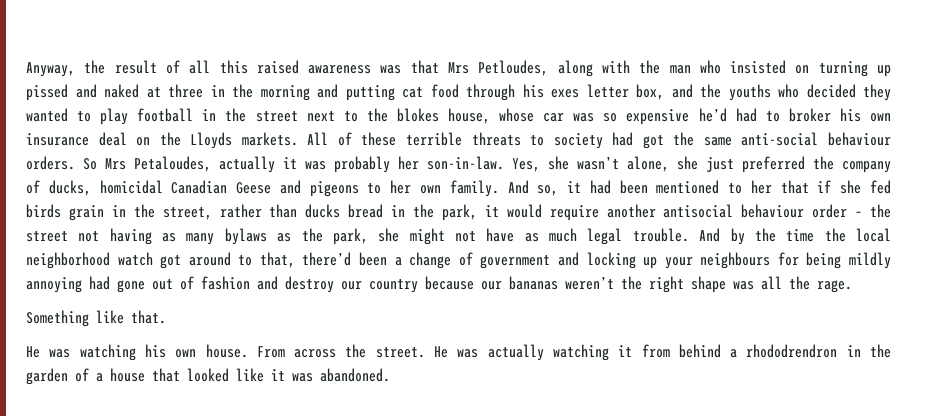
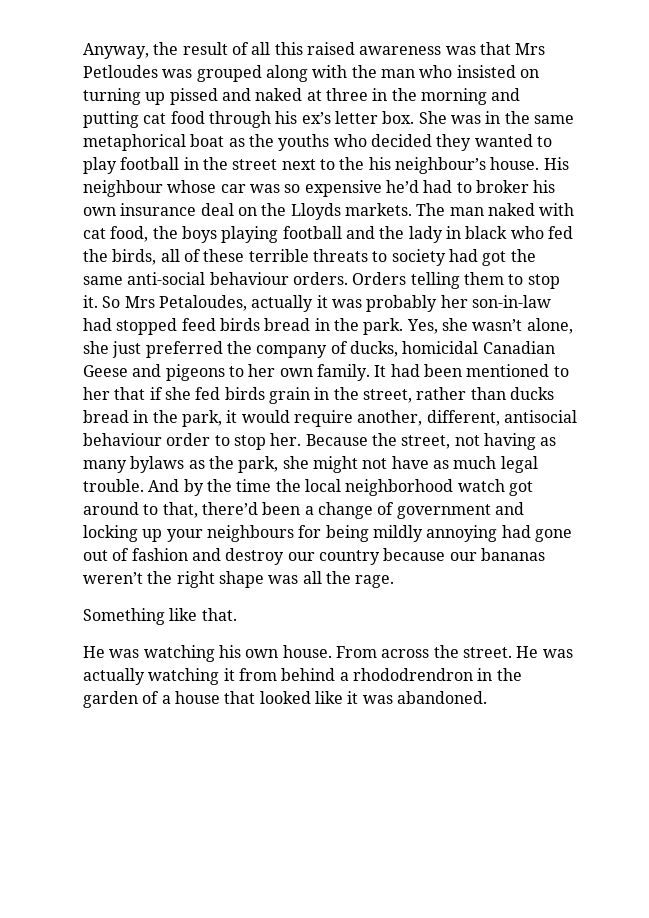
- Anyway, the result of all this raised awareness was that Mrs Petloudes, along with the man who insisted on turning up pissed and naked at three in the morning and putting cat food through his exes letter box, and the youths who decided they wanted to play football in the street next to the blokes house, whose car was so expensive he’d had to broker his own insurance deal on the Lloyds markets.
+ Anyway, the result of all this raised awareness was that Mrs Petloudes was grouped along with the man who insisted on turning up pissed and naked at three in the morning and putting cat food through his ex’s letter box. She was in the same metaphorical boat as the youths who decided they wanted to play football in the street next to the his neighbour’s house. His neighbour whose car was so expensive he’d had to broker his own insurance deal on the Lloyds markets.
- All of these terrible threats to society had got the same anti-social behaviour orders.
+ The man naked with cat food, the boys playing football and the lady in black who fed the birds, all of these terrible threats to society had got the same anti-social behaviour orders.
+ Orders telling them to stop it.
- So Mrs Petaloudes, actually it was probably her son-in-law.
+ So Mrs Petaloudes, actually it was probably her son-in-law had stopped feed birds bread in the park.
- And so, it had been mentioned to her that if she fed birds grain in the street, rather than ducks bread in the park, it would require another antisocial behaviour order – the street not having as many bylaws as the park, she might not have as much legal trouble.
+ It had been mentioned to her that if she fed birds grain in the street, rather than ducks bread in the park, it would require another, different, antisocial behaviour order to stop her. Because the street, not having as many bylaws as the park, she might not have as much legal trouble.

